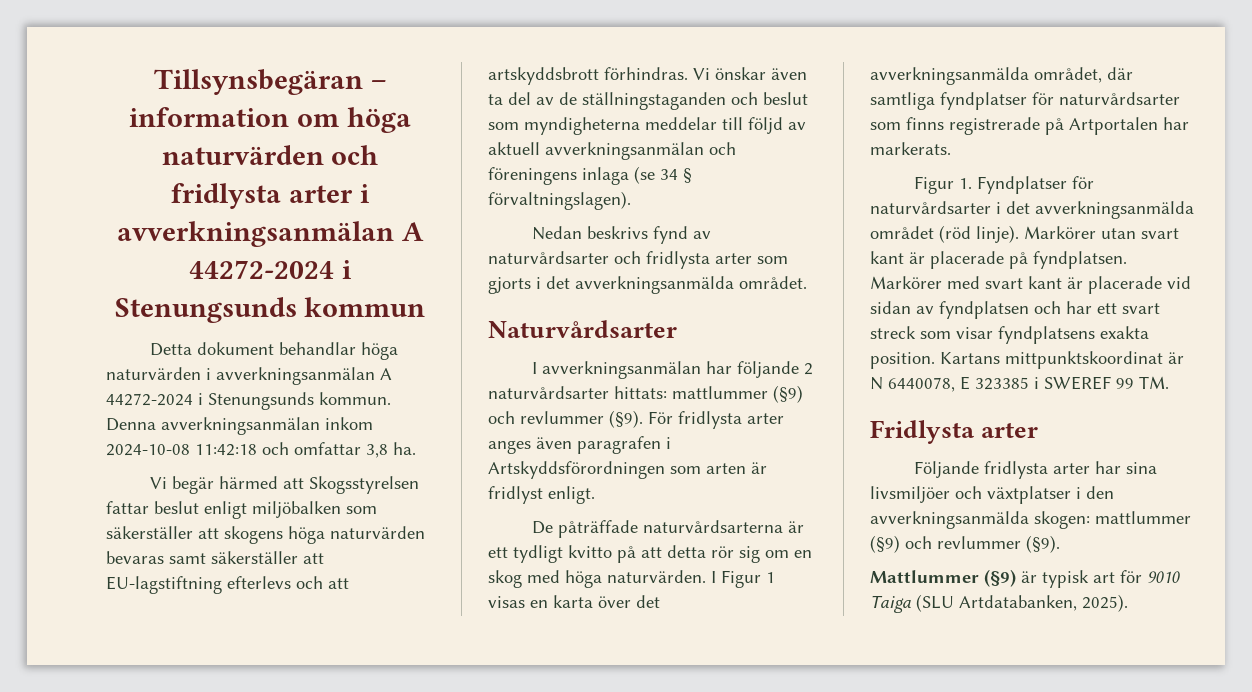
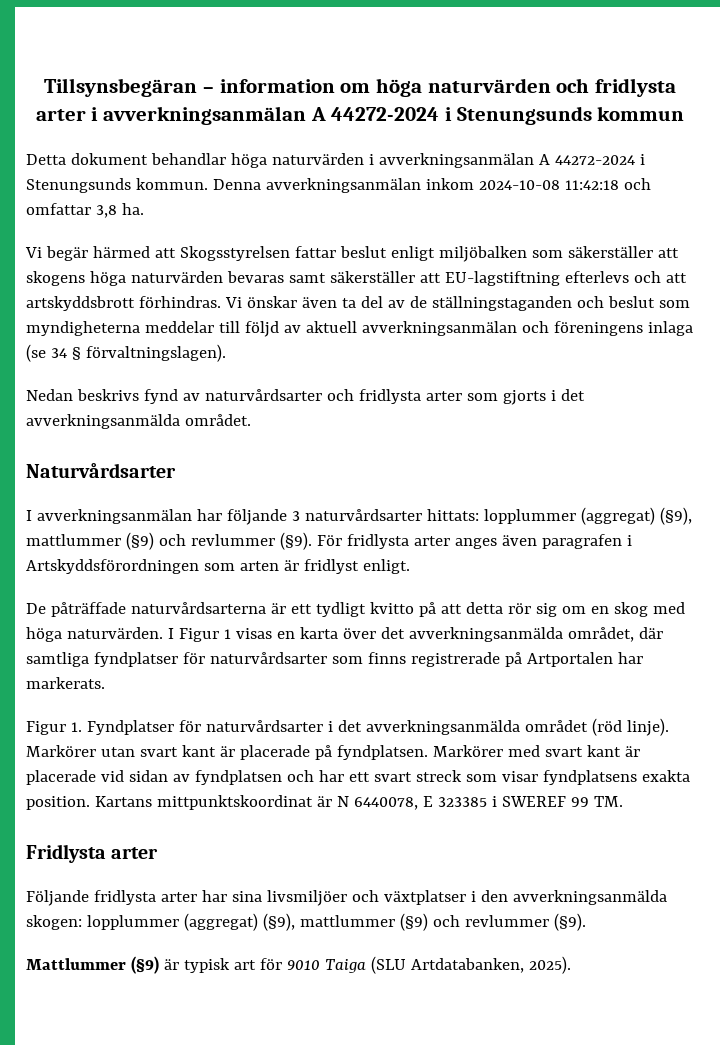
- I avverkningsanmälan har följande 2 naturvårdsarter hittats: mattlummer (§9) och revlummer (§9).
+ I avverkningsanmälan har följande 3 naturvårdsarter hittats: lopplummer (aggregat) (§9), mattlummer (§9) och revlummer (§9).
- Följande fridlysta arter har sina livsmiljöer och växtplatser i den avverkningsanmälda skogen: mattlummer (§9) och revlummer (§9).
+ Följande fridlysta arter har sina livsmiljöer och växtplatser i den avverkningsanmälda skogen: lopplummer (aggregat) (§9), mattlummer (§9) och revlummer (§9).

